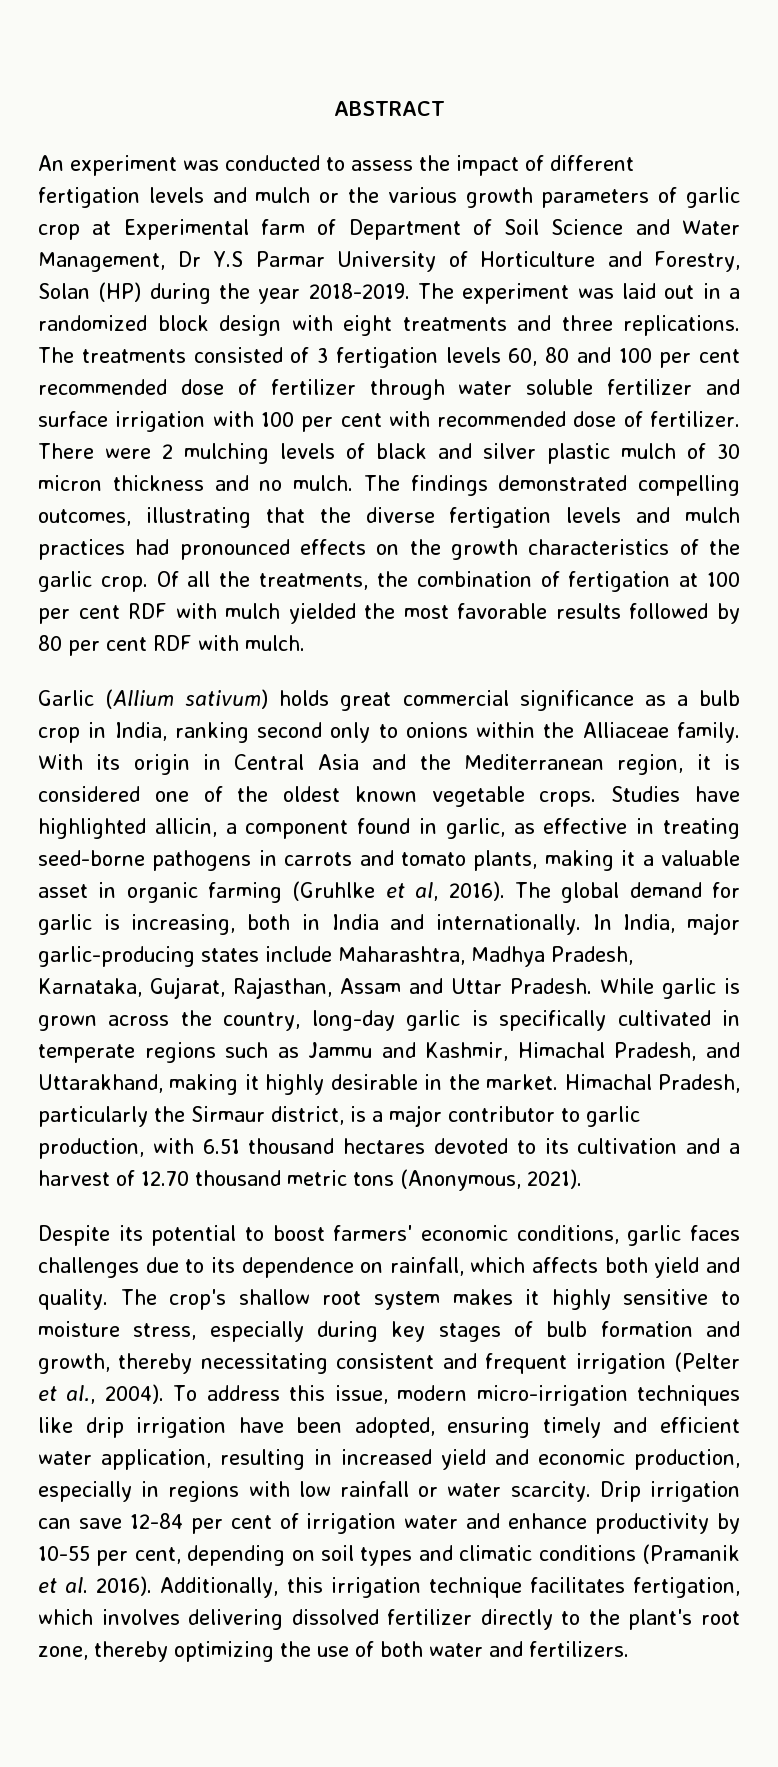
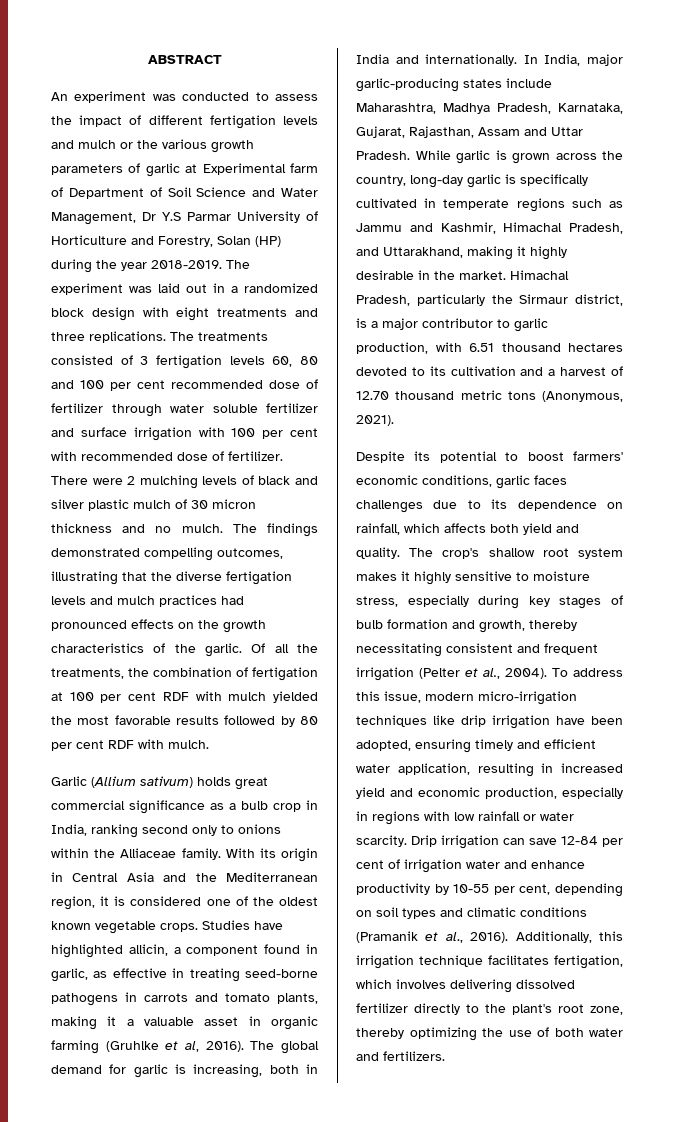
- An experiment was conducted to assess the impact of different fertigation levels and mulch or the various growth parameters of garlic crop at Experimental farm of Department of Soil Science and Water Management, Dr Y.S Parmar University of Horticulture and Forestry, Solan (HP) during the year 2018-2019.
+ An experiment was conducted to assess the impact of different fertigation levels and mulch or the various growth parameters of garlic at Experimental farm of Department of Soil Science and Water Management, Dr Y.S Parmar University of Horticulture and Forestry, Solan (HP) during the year 2018-2019.
- The findings demonstrated compelling outcomes, illustrating that the diverse fertigation levels and mulch practices had pronounced effects on the growth characteristics of the garlic crop.
+ The findings demonstrated compelling outcomes, illustrating that the diverse fertigation levels and mulch practices had pronounced effects on the growth characteristics of the garlic.
- Drip irrigation can save 12-84 per cent of irrigation water and enhance productivity by 10-55 per cent, depending on soil types and climatic conditions (Pramanik et al. 2016).
+ Drip irrigation can save 12-84 per cent of irrigation water and enhance productivity by 10-55 per cent, depending on soil types and climatic conditions (Pramanik et al., 2016).

